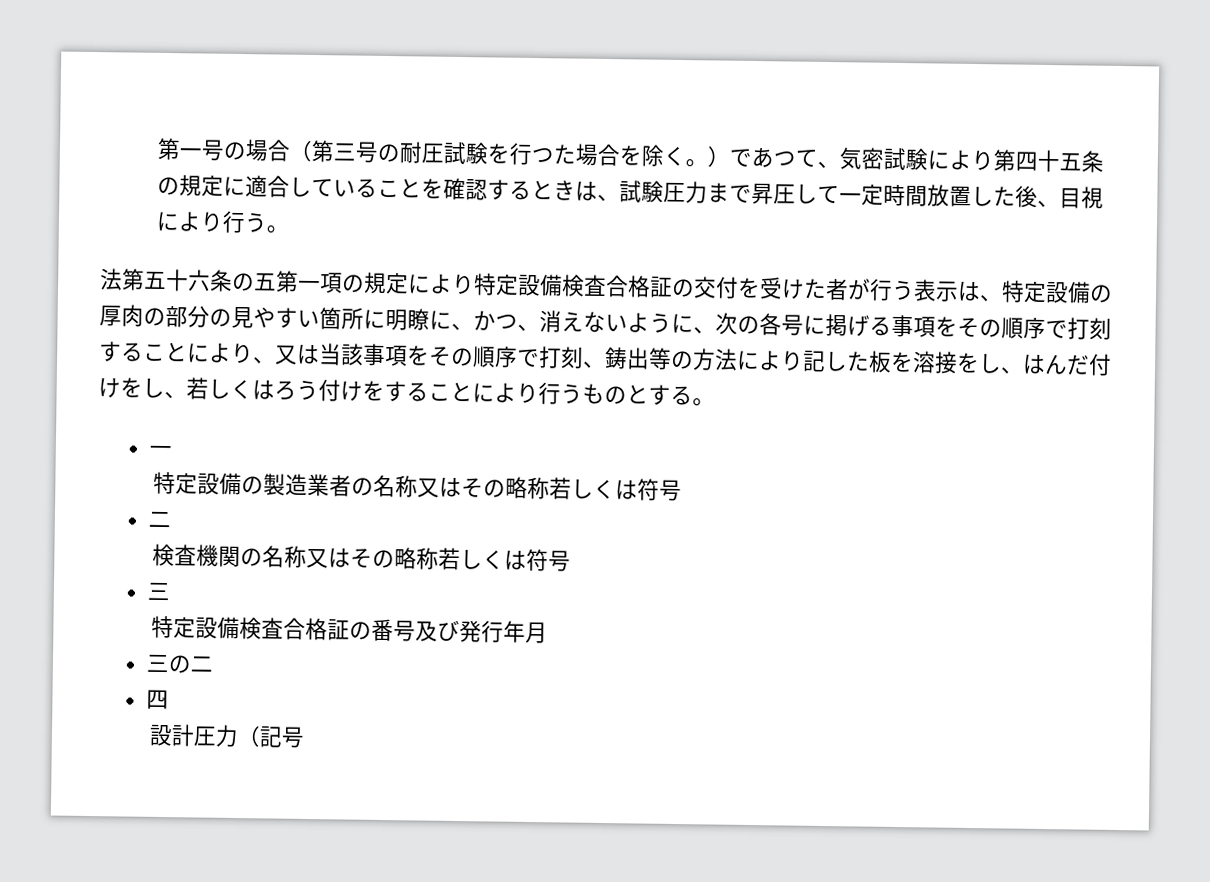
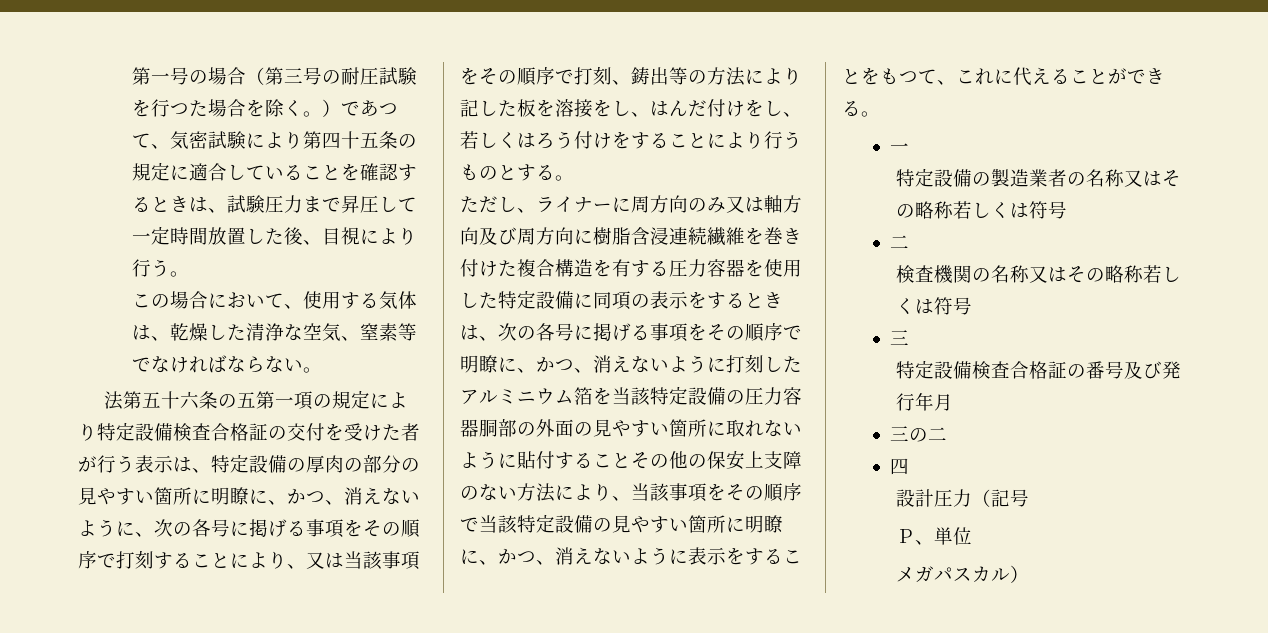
+ この場合において、使用する気体は、乾燥した清浄な空気、窒素等でなければならない。
+ ただし、ライナーに周方向のみ又は軸方向及び周方向に樹脂含浸連続繊維を巻き付けた複合構造を有する圧力容器を使用した特定設備に同項の表示をするときは、次の各号に掲げる事項をその順序で明瞭に、かつ、消えないように打刻したアルミニウム箔を当該特定設備の圧力容器胴部の外面の見やすい箇所に取れないように貼付することその他の保安上支障のない方法により、当該事項をその順序で当該特定設備の見やすい箇所に明瞭に、かつ、消えないように表示をすることをもつて、これに代えることができる。
+ Ｐ、単位
+ メガパスカル）

